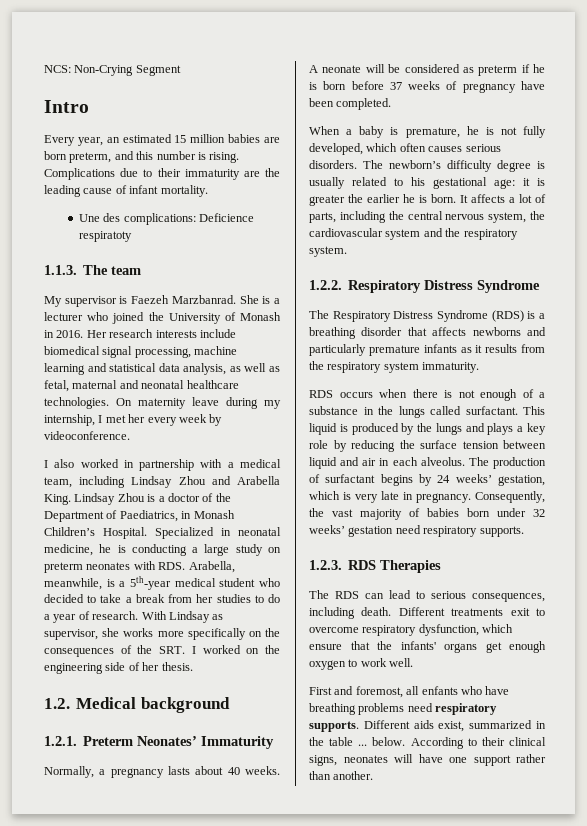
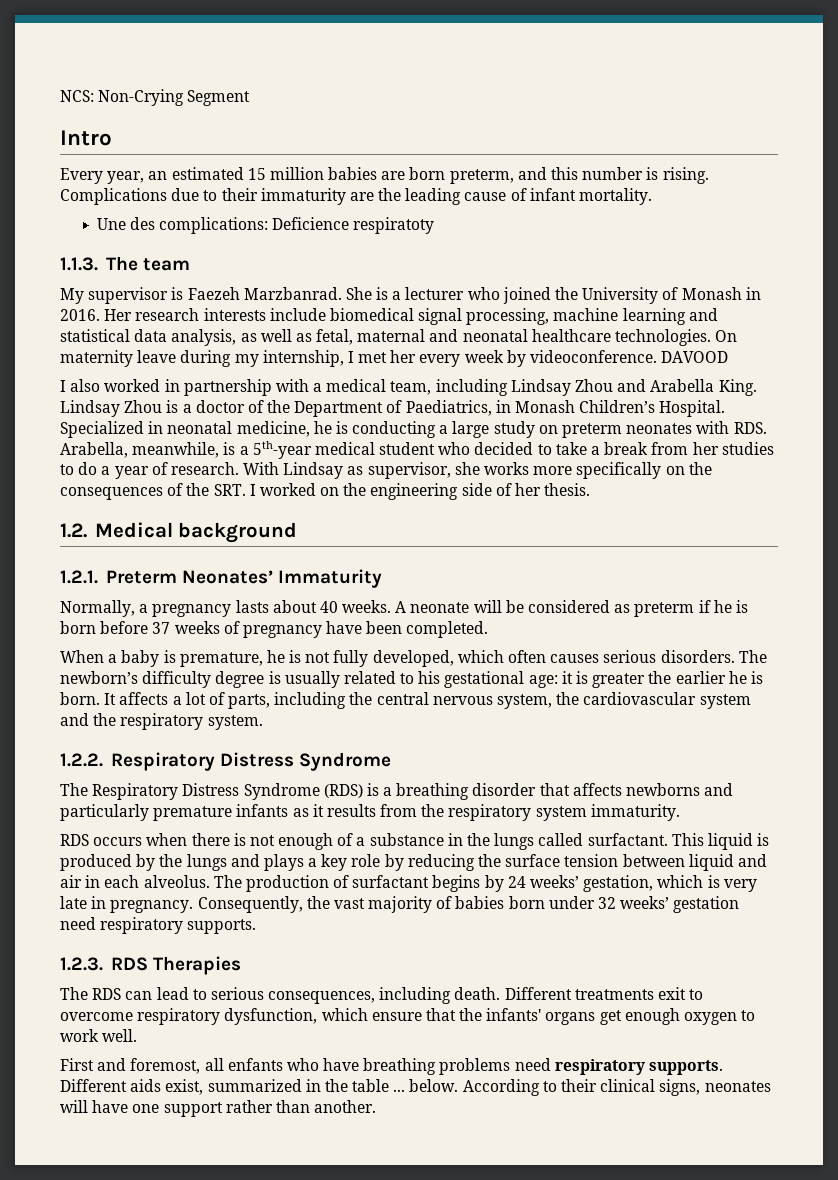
+ DAVOOD

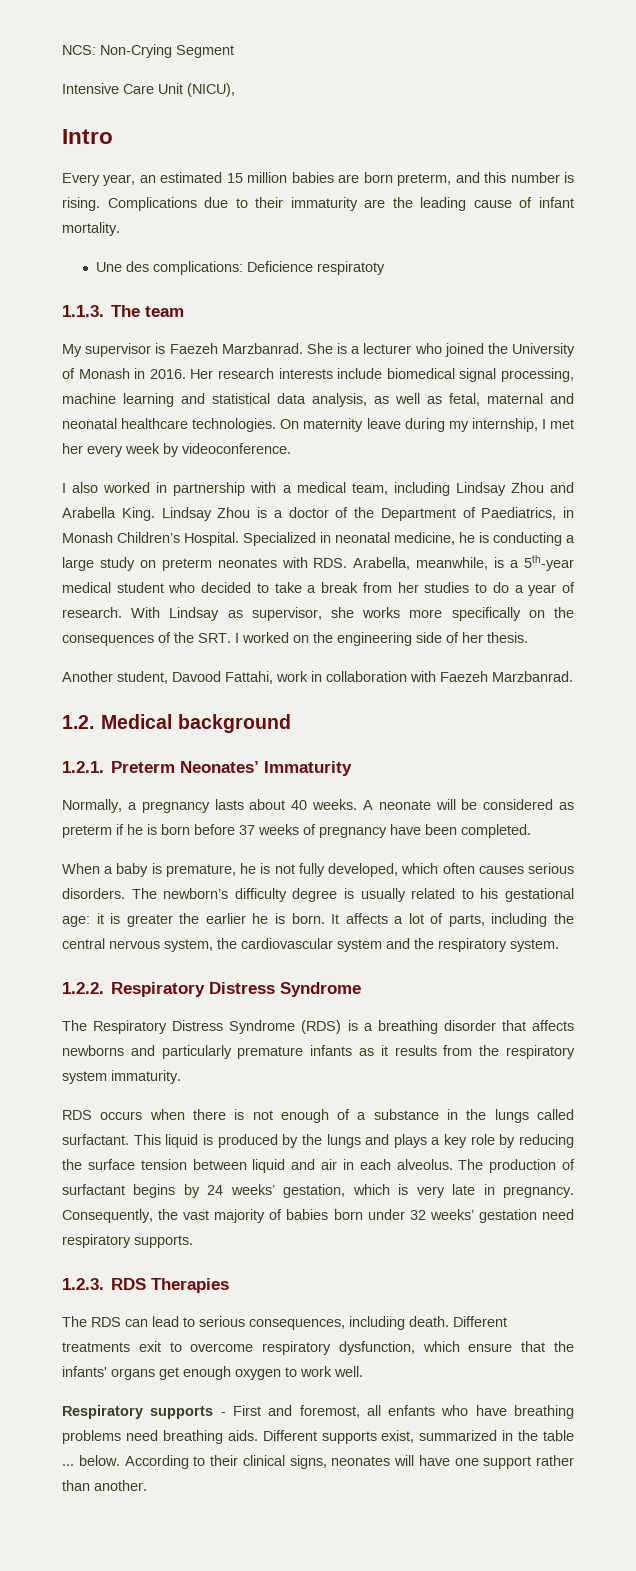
+ Intensive Care Unit (NICU),
- DAVOOD
+ Another student, Davood Fattahi, work in collaboration with Faezeh Marzbanrad.
- First and foremost, all enfants who have breathing problems need respiratory supports. Different aids exist, summarized in the table ... below.
+ Respiratory supports - First and foremost, all enfants who have breathing problems need breathing aids. Different supports exist, summarized in the table ... below.

